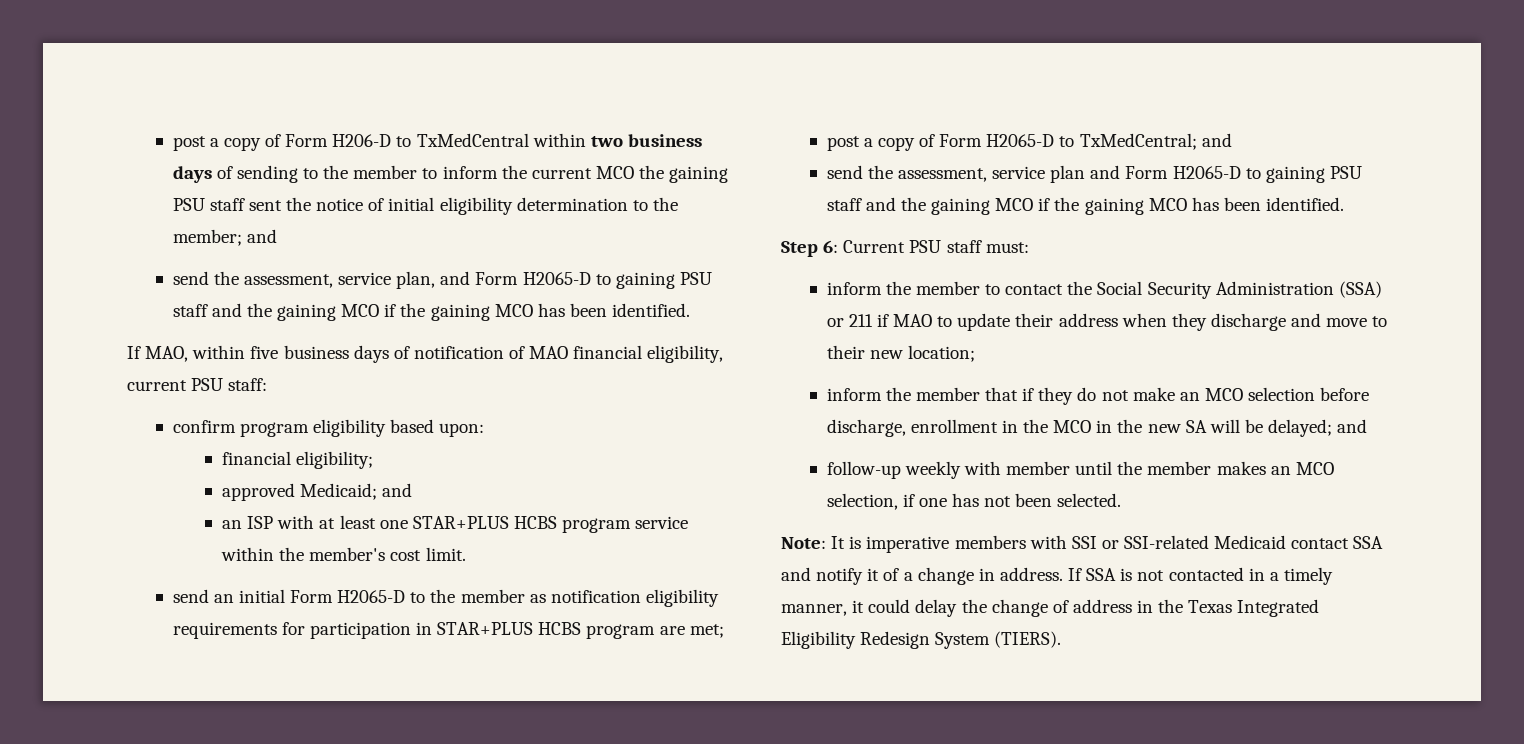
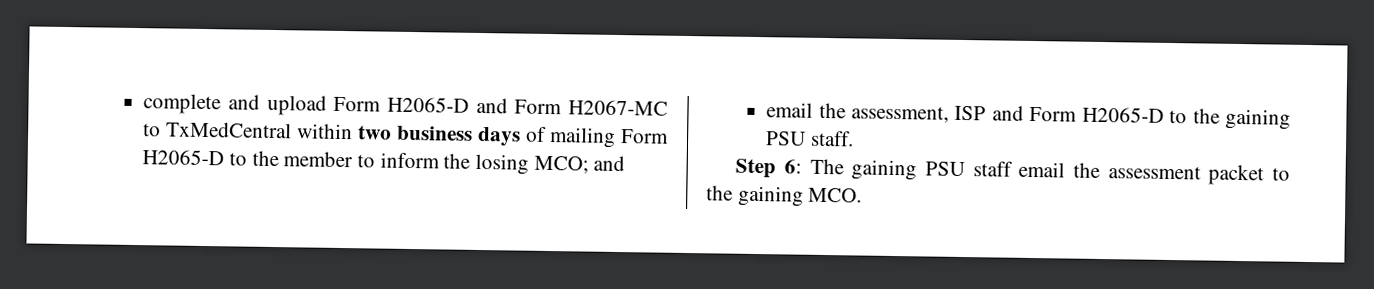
- post a copy of Form H206-D to TxMedCentral within two business days of sending to the member to inform the current MCO the gaining PSU staff sent the notice of initial eligibility determination to the member; and
- send the assessment, service plan, and Form H2065-D to gaining PSU staff and the gaining MCO if the gaining MCO has been identified.
- If MAO, within five business days of notification of MAO financial eligibility, current PSU staff:
- confirm program eligibility based upon:
- financial eligibility;
- approved Medicaid; and
- an ISP with at least one STAR+PLUS HCBS program service within the member's cost limit.
- send an initial Form H2065-D to the member as notification eligibility requirements for participation in STAR+PLUS HCBS program are met;
- post a copy of Form H2065-D to TxMedCentral; and
- send the assessment, service plan and Form H2065-D to gaining PSU staff and the gaining MCO if the gaining MCO has been identified.
- Step 6: Current PSU staff must:
- inform the member to contact the Social Security Administration (SSA) or 211 if MAO to update their address when they discharge and move to their new location;
- inform the member that if they do not make an MCO selection before discharge, enrollment in the MCO in the new SA will be delayed; and
- follow-up weekly with member until the member makes an MCO selection, if one has not been selected.
- Note: It is imperative members with SSI or SSI-related Medicaid contact SSA and notify it of a change in address. If SSA is not contacted in a timely manner, it could delay the change of address in the Texas Integrated Eligibility Redesign System (TIERS).
+ complete and upload Form H2065-D and Form H2067-MC to TxMedCentral within two business days of mailing Form H2065-D to the member to inform the losing MCO; and
+ email the assessment, ISP and Form H2065-D to the gaining PSU staff.
+ Step 6: The gaining PSU staff email the assessment packet to the gaining MCO.

